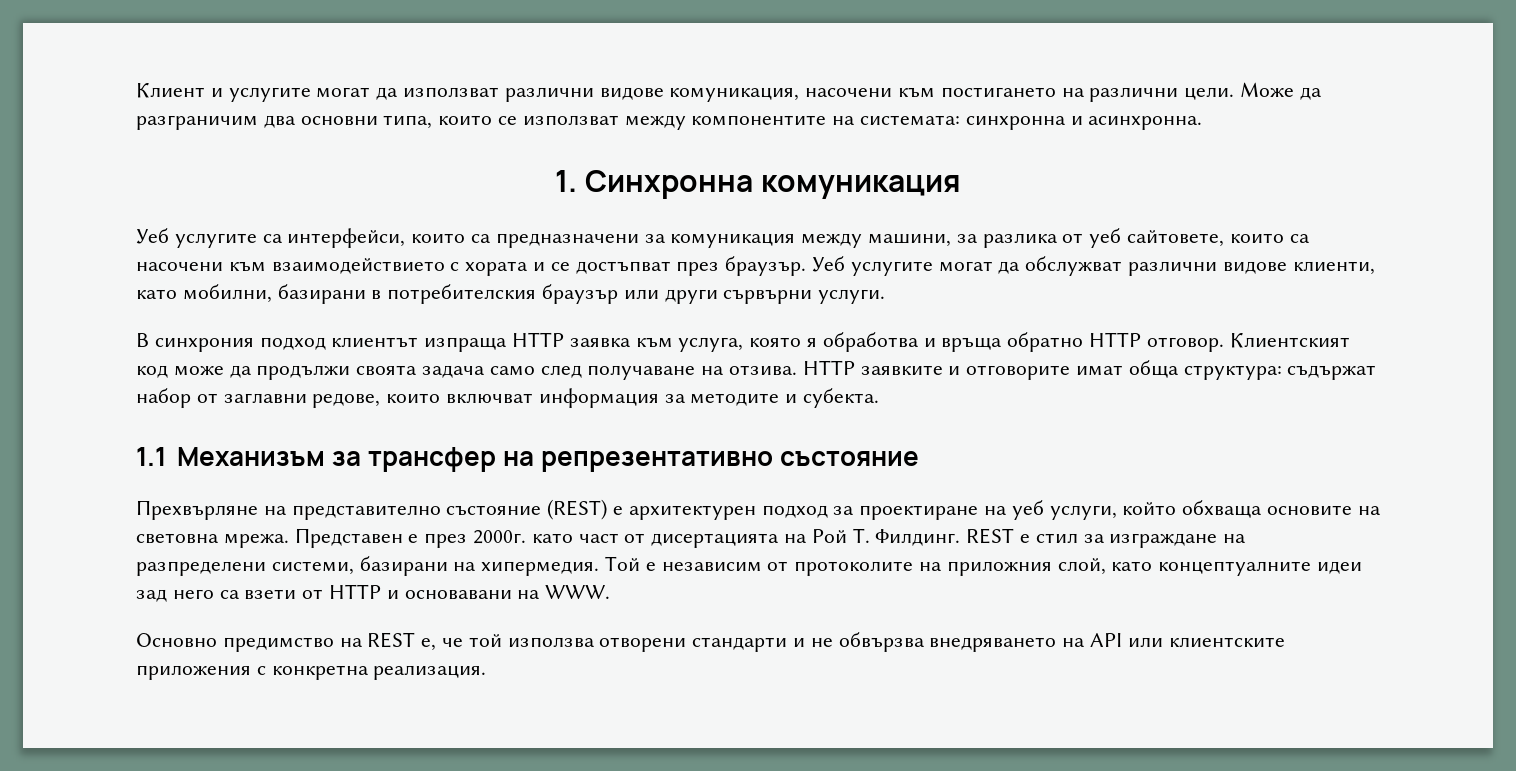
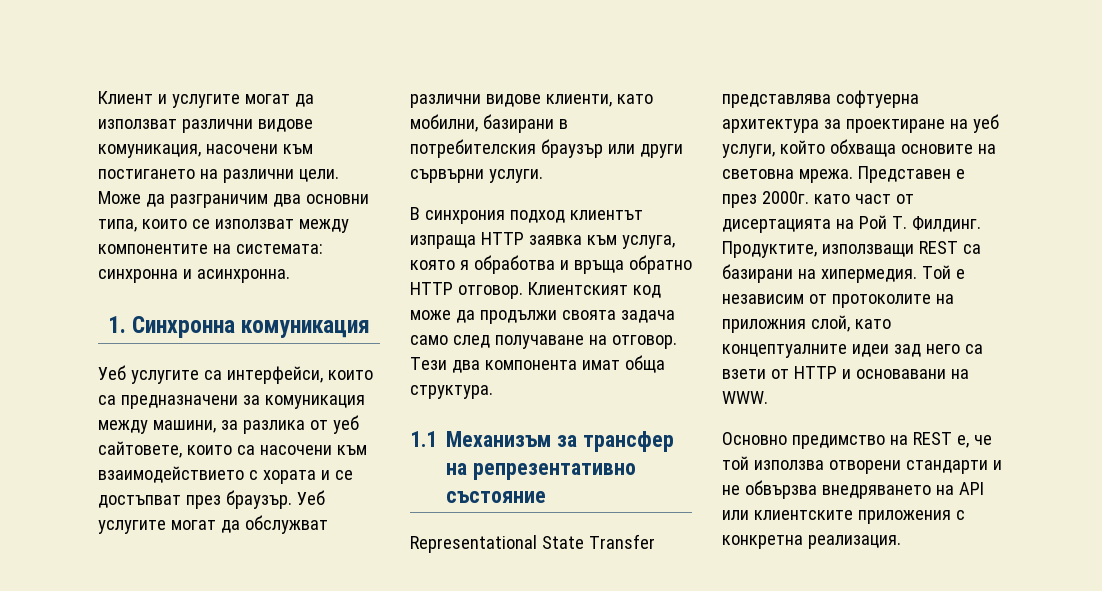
- Клиентският код може да продължи своята задача само след получаване на отзива. HTTP заявките и отговорите имат обща структура: съдържат набор от заглавни редове, които включват информация за методите и субекта.
+ Клиентският код може да продължи своята задача само след получаване на отговор. Тези два компонента имат обща структура.
- Прехвърляне на представително състояние (REST) е архитектурен подход за проектиране на уеб услуги, който обхваща основите на световна мрежа.
+ Representational State Transfer представлява софтуерна архитектура за проектиране на уеб услуги, който обхваща основите на световна мрежа.
- REST е стил за изграждане на разпределени системи, базирани на хипермедия.
+ Продуктите, използващи REST са базирани на хипермедия.

